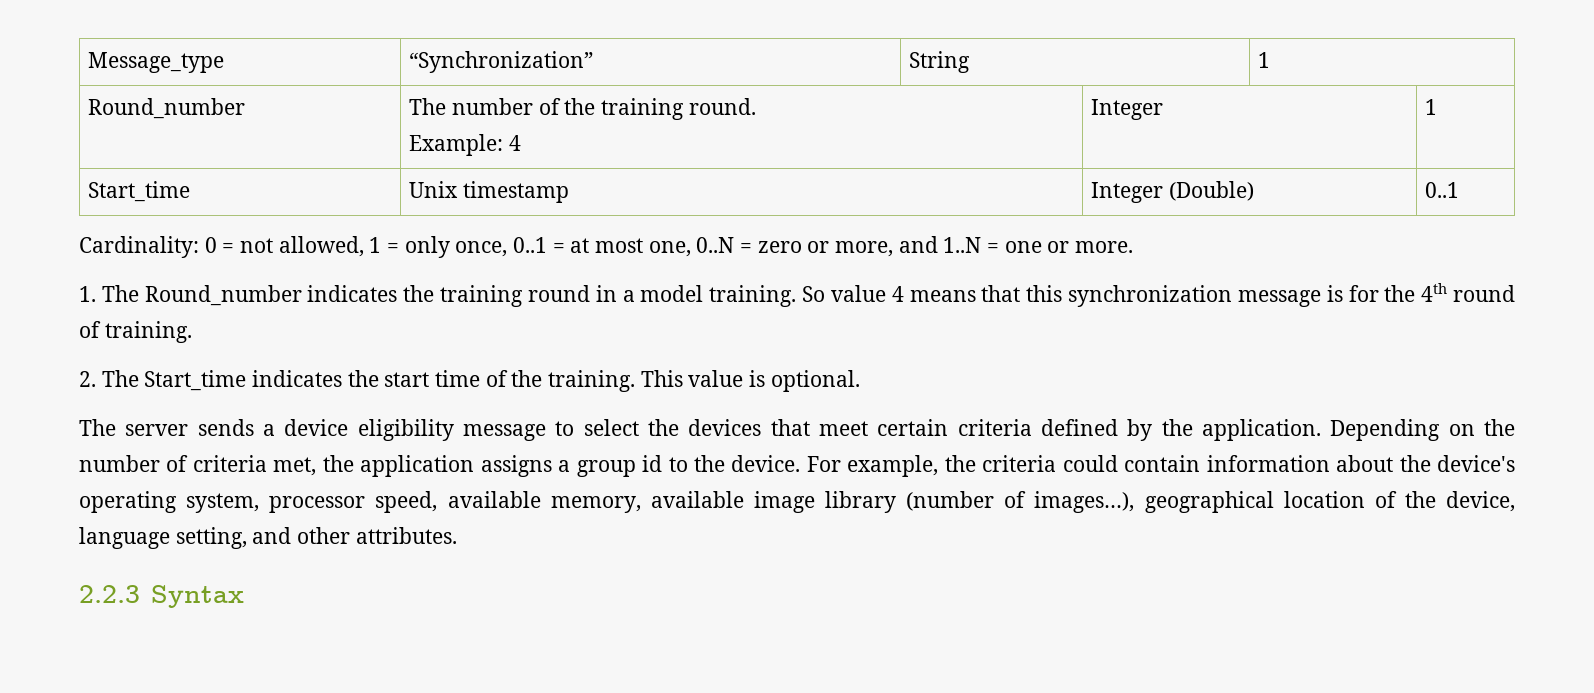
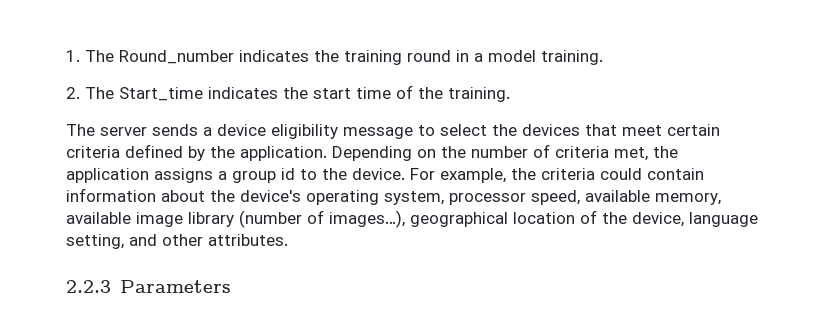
- Message_type | “Synchronization” | String | 1
- Round_number | The number of the training round.
- Example: 4 | Integer | 1
- Start_time | Unix timestamp | Integer (Double) | 0..1
- Cardinality: 0 = not allowed, 1 = only once, 0..1 = at most one, 0..N = zero or more, and 1..N = one or more.
- So value 4 means that this synchronization message is for the 4th round of training.
- This value is optional.
- 2.2.3 Syntax
+ 2.2.3 Parameters

